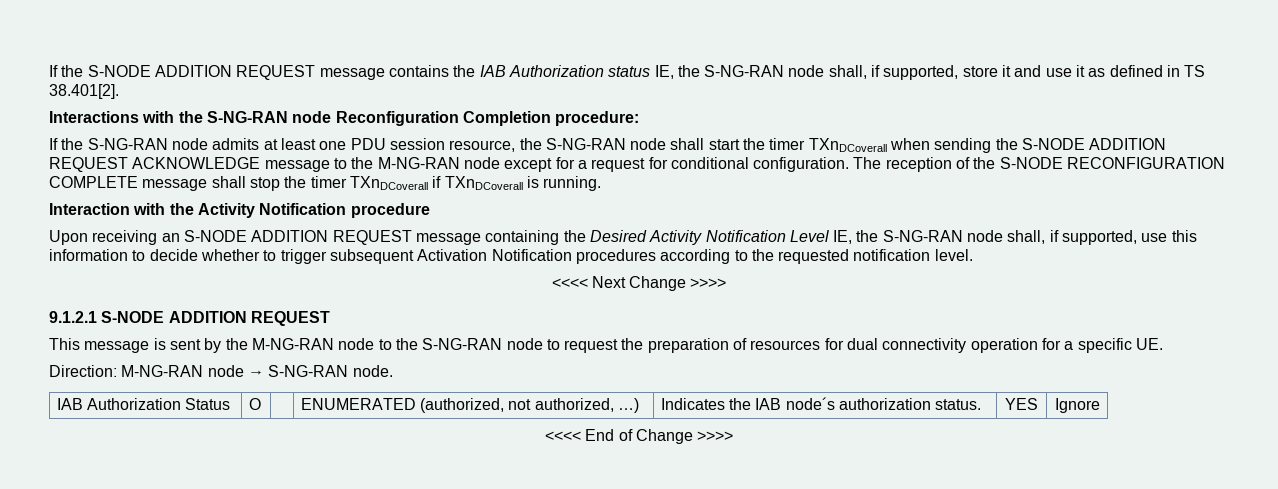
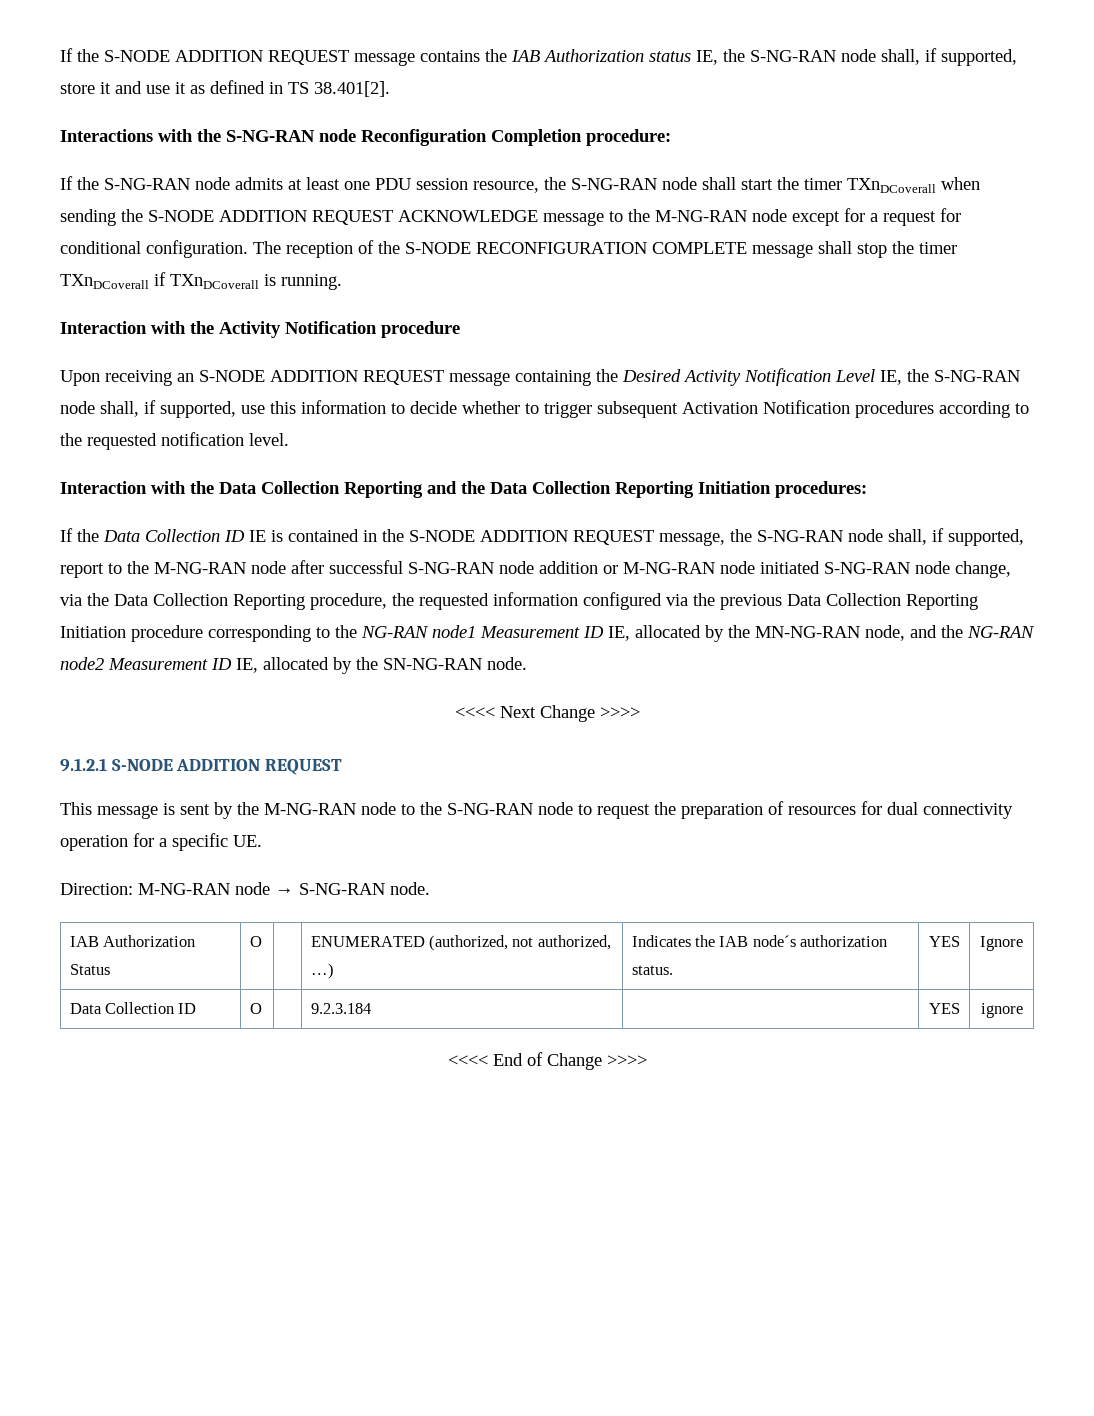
+ Interaction with the Data Collection Reporting and the Data Collection Reporting Initiation procedures:
+ If the Data Collection ID IE is contained in the S-NODE ADDITION REQUEST message, the S-NG-RAN node shall, if supported, report to the M-NG-RAN node after successful S-NG-RAN node addition or M-NG-RAN node initiated S-NG-RAN node change, via the Data Collection Reporting procedure, the requested information configured via the previous Data Collection Reporting Initiation procedure corresponding to the NG-RAN node1 Measurement ID IE, allocated by the MN-NG-RAN node, and the NG-RAN node2 Measurement ID IE, allocated by the SN-NG-RAN node.
+ Data Collection ID | O | | 9.2.3.184 | | YES | ignore

